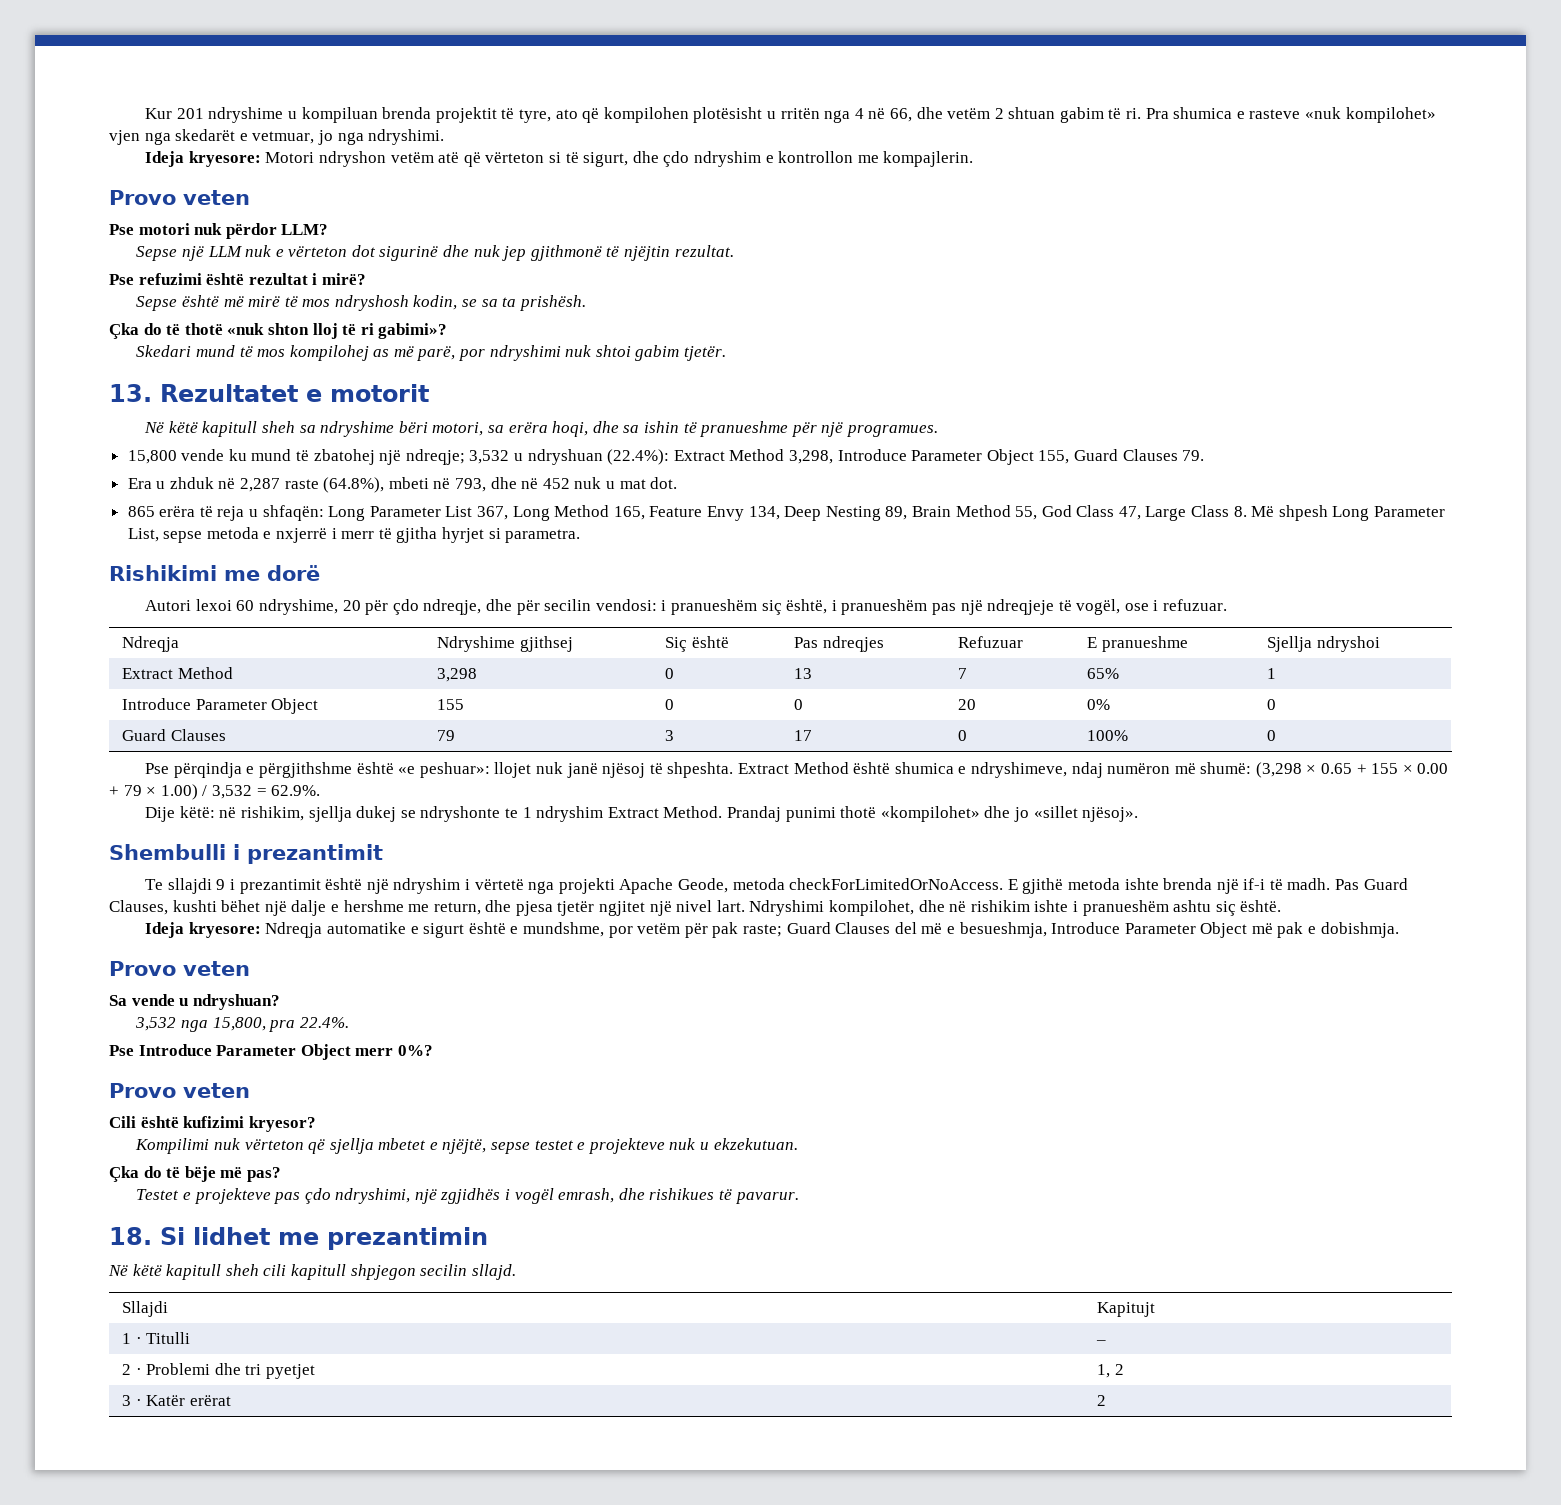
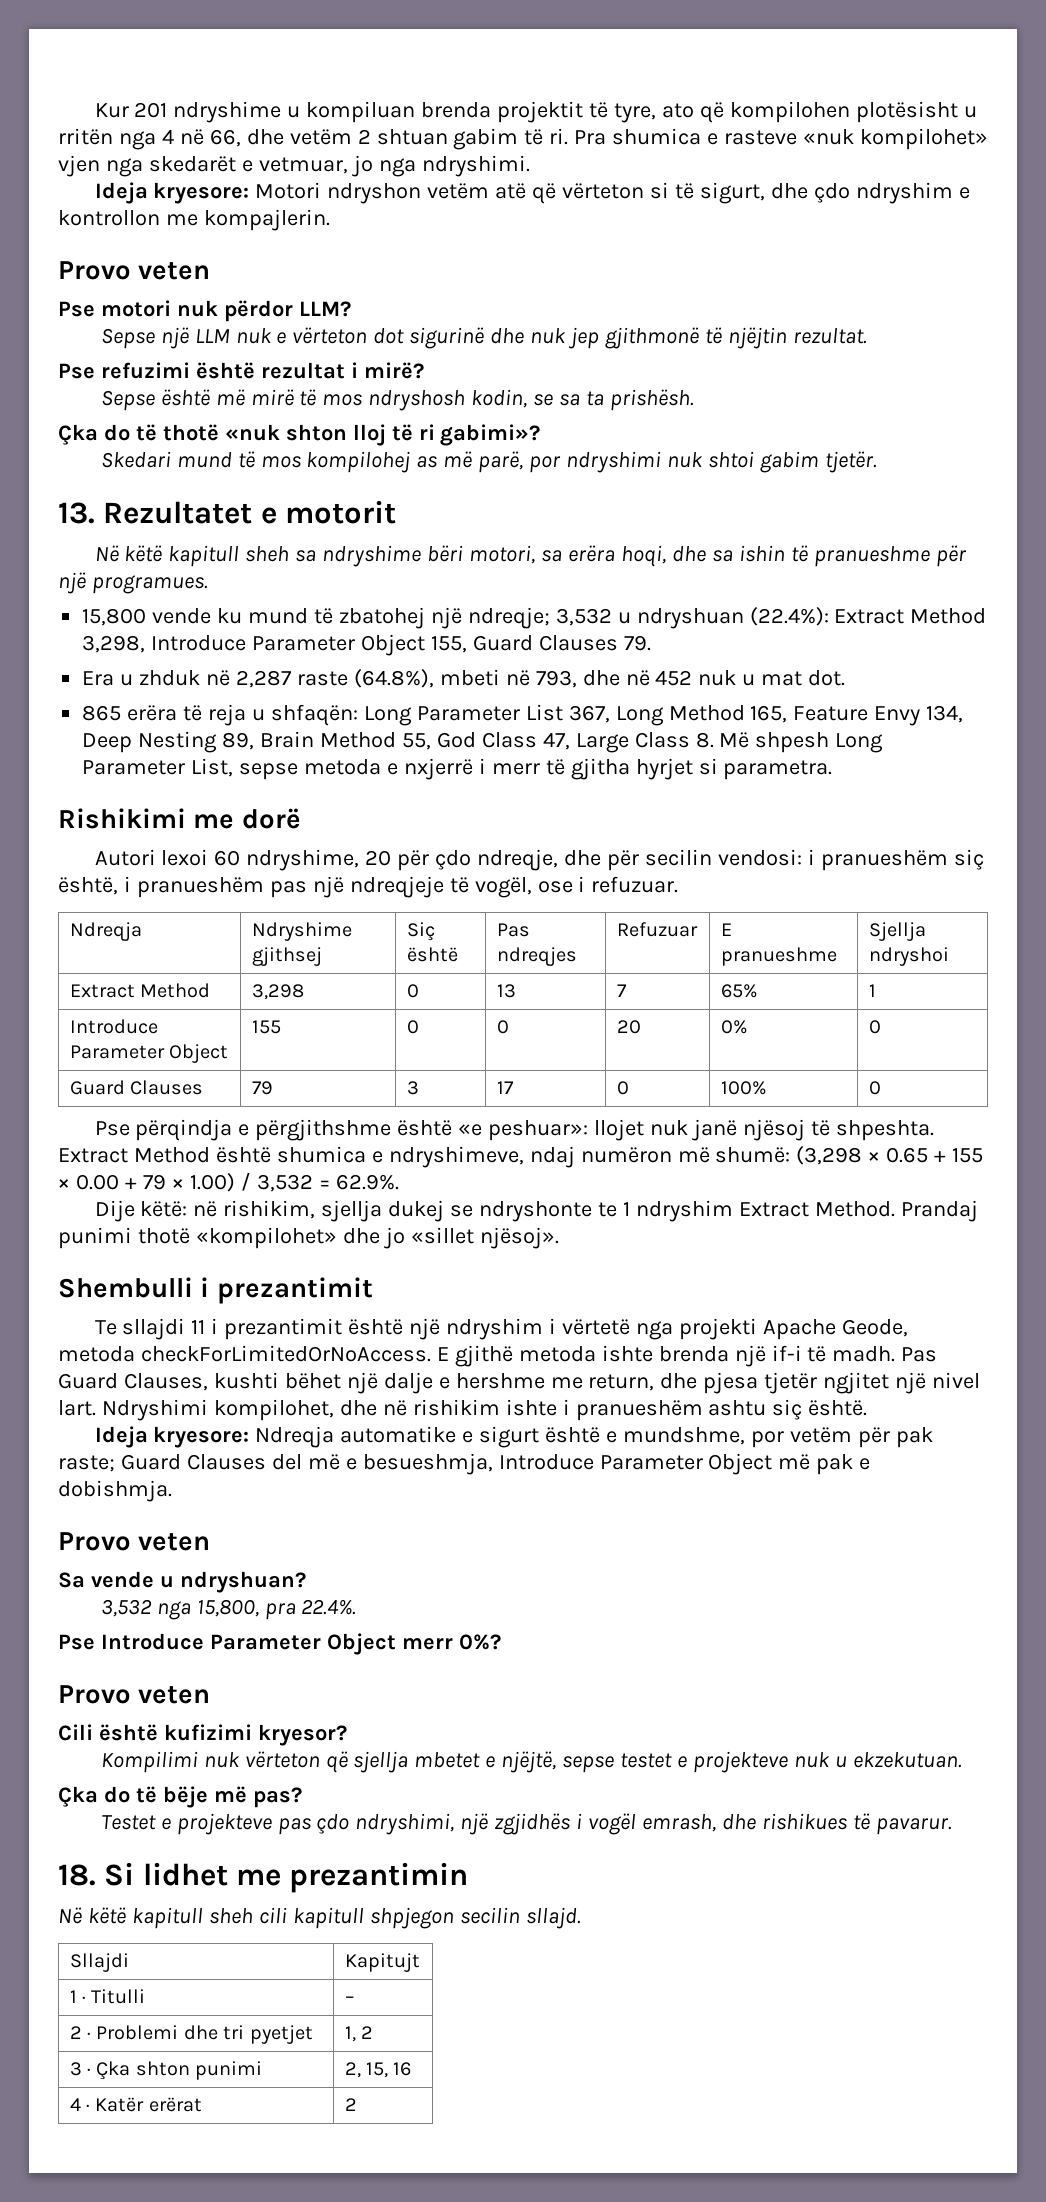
- Te sllajdi 9 i prezantimit është një ndryshim i vërtetë nga projekti Apache Geode, metoda checkForLimitedOrNoAccess.
+ Te sllajdi 11 i prezantimit është një ndryshim i vërtetë nga projekti Apache Geode, metoda checkForLimitedOrNoAccess.
- 3 · Katër erërat | 2
+ 3 · Çka shton punimi | 2, 15, 16
+ 4 · Katër erërat | 2

